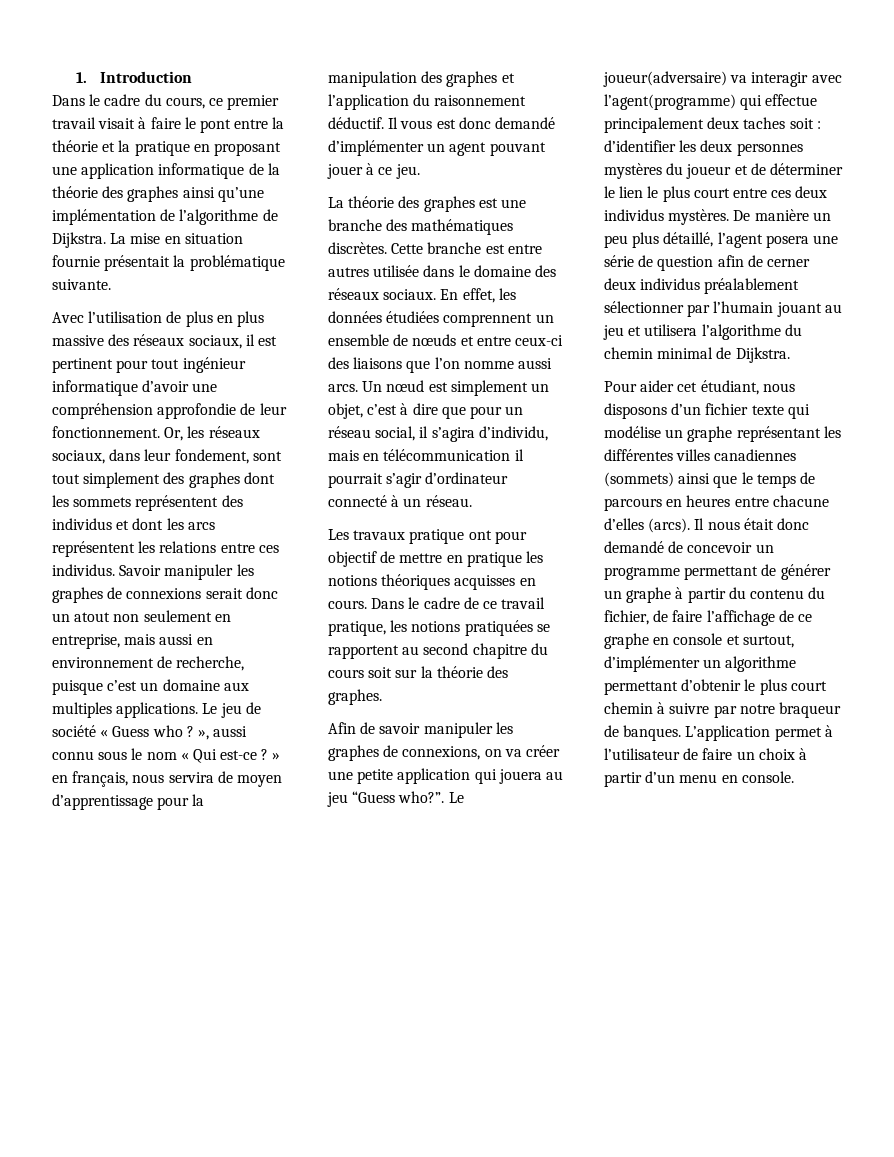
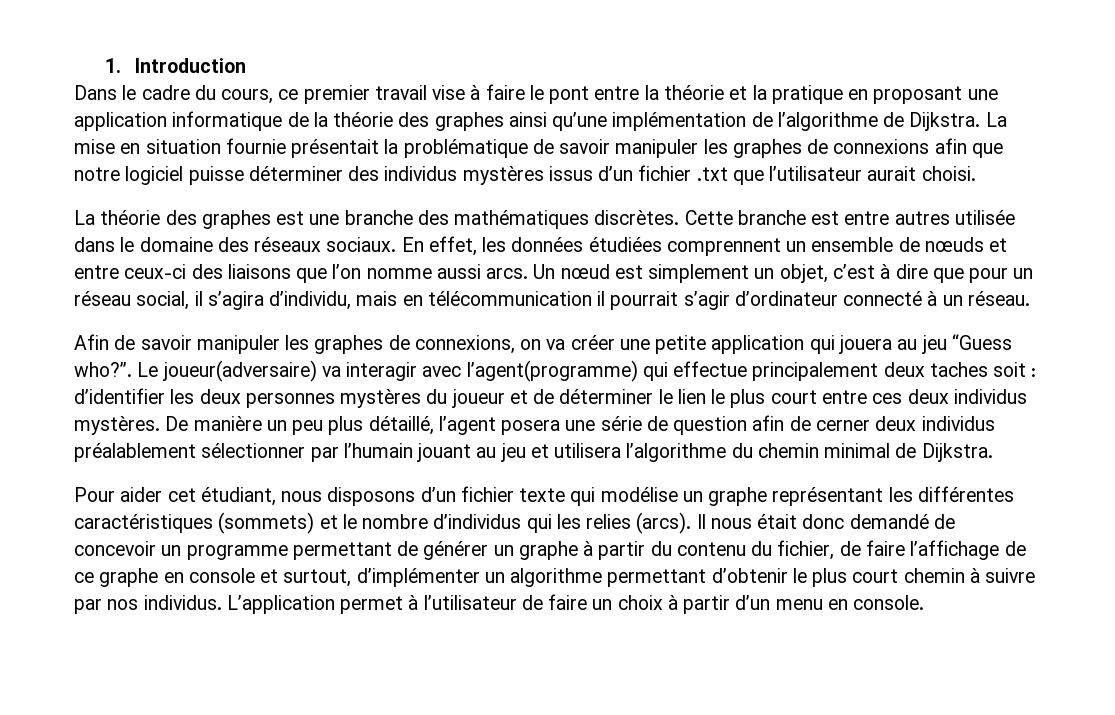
- Dans le cadre du cours, ce premier travail visait à faire le pont entre la théorie et la pratique en proposant une application informatique de la théorie des graphes ainsi qu’une implémentation de l’algorithme de Dijkstra.
+ Dans le cadre du cours, ce premier travail vise à faire le pont entre la théorie et la pratique en proposant une application informatique de la théorie des graphes ainsi qu’une implémentation de l’algorithme de Dijkstra.
- La mise en situation fournie présentait la problématique suivante.
- Avec l’utilisation de plus en plus massive des réseaux sociaux, il est pertinent pour tout ingénieur informatique d’avoir une compréhension approfondie de leur fonctionnement. Or, les réseaux sociaux, dans leur fondement, sont tout simplement des graphes dont les sommets représentent des individus et dont les arcs représentent les relations entre ces individus. Savoir manipuler les graphes de connexions serait donc un atout non seulement en entreprise, mais aussi en environnement de recherche, puisque c’est un domaine aux multiples applications. Le jeu de société « Guess who ? », aussi connu sous le nom « Qui est-ce ? » en français, nous servira de moyen d’apprentissage pour la manipulation des graphes et l’application du raisonnement déductif. Il vous est donc demandé d’implémenter un agent pouvant jouer à ce jeu.
+ La mise en situation fournie présentait la problématique de savoir manipuler les graphes de connexions afin que notre logiciel puisse déterminer des individus mystères issus d’un fichier .txt que l’utilisateur aurait choisi.
- Les travaux pratique ont pour objectif de mettre en pratique les notions théoriques acquisses en cours. Dans le cadre de ce travail pratique, les notions pratiquées se rapportent au second chapitre du cours soit sur la théorie des graphes.
- Pour aider cet étudiant, nous disposons d’un fichier texte qui modélise un graphe représentant les différentes villes canadiennes (sommets) ainsi que le temps de parcours en heures entre chacune d’elles (arcs).
+ Pour aider cet étudiant, nous disposons d’un fichier texte qui modélise un graphe représentant les différentes caractéristiques (sommets) et le nombre d’individus qui les relies (arcs).
- Il nous était donc demandé de concevoir un programme permettant de générer un graphe à partir du contenu du fichier, de faire l’affichage de ce graphe en console et surtout, d’implémenter un algorithme permettant d’obtenir le plus court chemin à suivre par notre braqueur de banques.
+ Il nous était donc demandé de concevoir un programme permettant de générer un graphe à partir du contenu du fichier, de faire l’affichage de ce graphe en console et surtout, d’implémenter un algorithme permettant d’obtenir le plus court chemin à suivre par nos individus.

